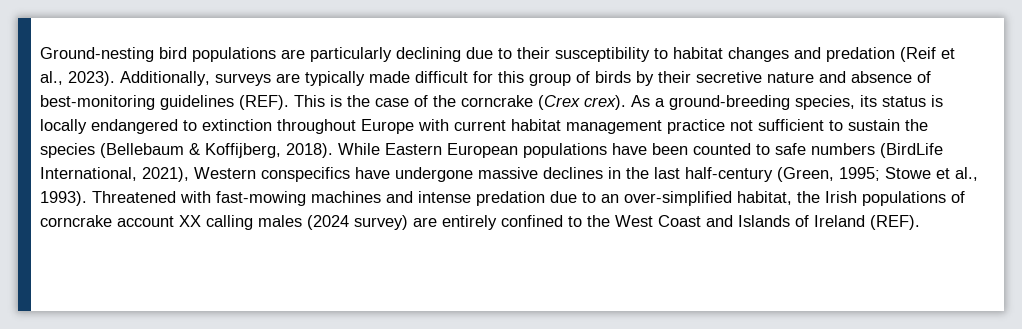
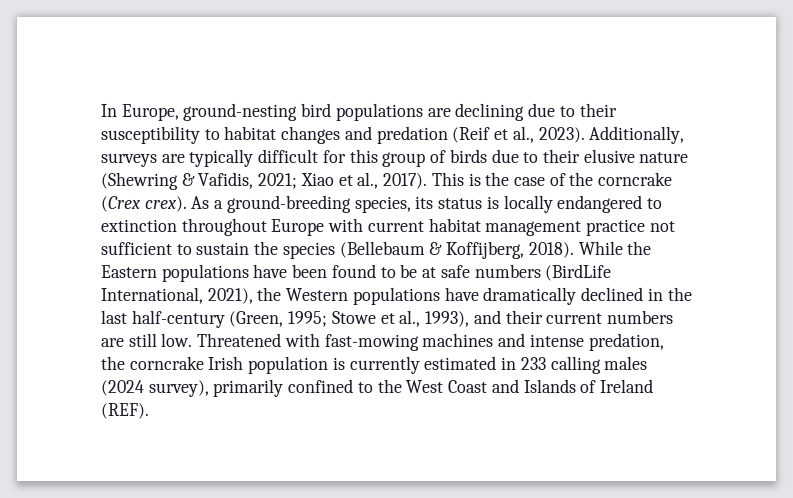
- Ground-nesting bird populations are particularly declining due to their susceptibility to habitat changes and predation (Reif et al., 2023).
+ In Europe, ground-nesting bird populations are declining due to their susceptibility to habitat changes and predation (Reif et al., 2023).
- Additionally, surveys are typically made difficult for this group of birds by their secretive nature and absence of best-monitoring guidelines (REF).
+ Additionally, surveys are typically difficult for this group of birds due to their elusive nature (Shewring & Vafidis, 2021; Xiao et al., 2017).
- While Eastern European populations have been counted to safe numbers (BirdLife International, 2021), Western conspecifics have undergone massive declines in the last half-century (Green, 1995; Stowe et al., 1993).
+ While the Eastern populations have been found to be at safe numbers (BirdLife International, 2021), the Western populations have dramatically declined in the last half-century (Green, 1995; Stowe et al., 1993), and their current numbers are still low.
- Threatened with fast-mowing machines and intense predation due to an over-simplified habitat, the Irish populations of corncrake account XX calling males (2024 survey) are entirely confined to the West Coast and Islands of Ireland (REF).
+ Threatened with fast-mowing machines and intense predation, the corncrake Irish population is currently estimated in 233 calling males (2024 survey), primarily confined to the West Coast and Islands of Ireland (REF).

